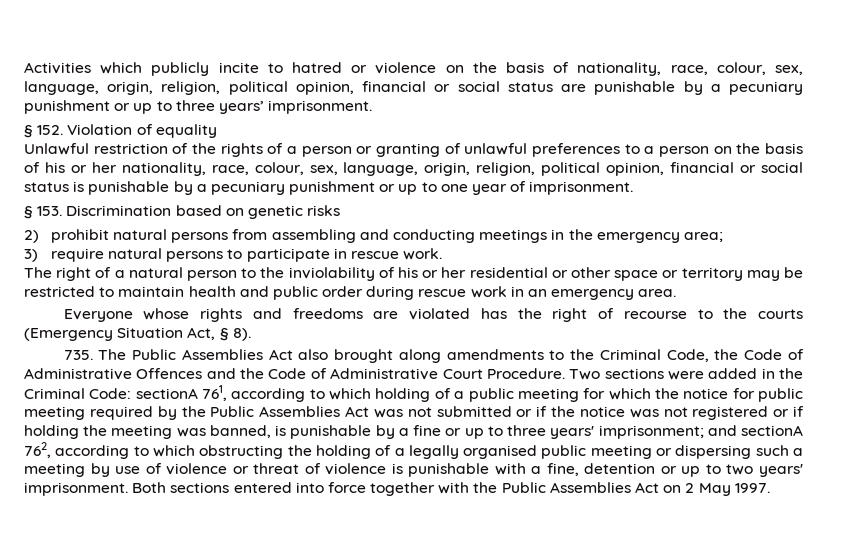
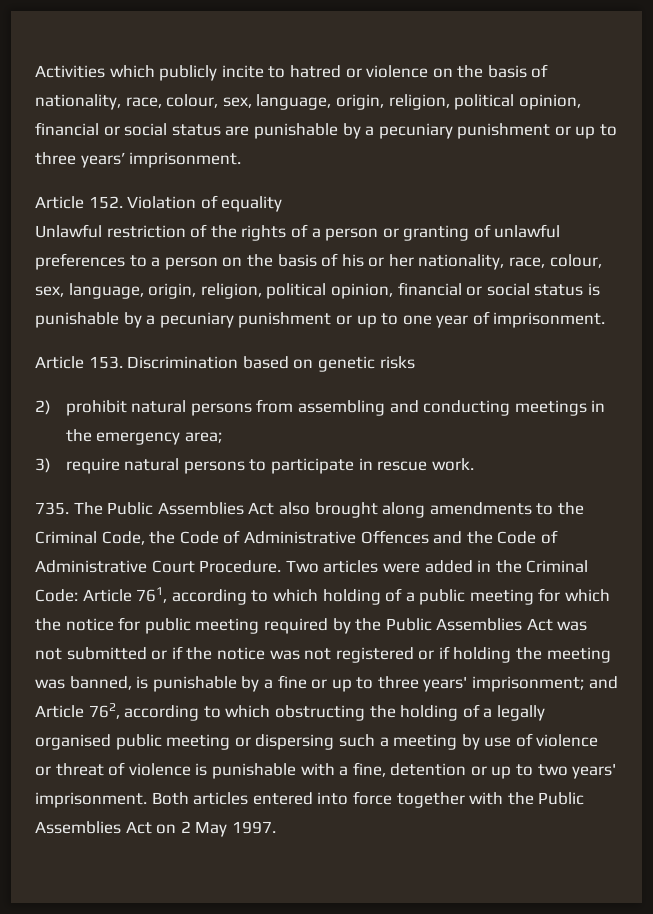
- § 152. Violation of equality
+ Article 152. Violation of equality
- § 153. Discrimination based on genetic risks
+ Article 153. Discrimination based on genetic risks
- The right of a natural person to the inviolability of his or her residential or other space or territory may be restricted to maintain health and public order during rescue work in an emergency area.
- Everyone whose rights and freedoms are violated has the right of recourse to the courts (Emergency Situation Act, § 8).
- Two sections were added in the Criminal Code:
+ Two articles were added in the Criminal Code:
- sectionA 761, according to which holding of a public meeting for which the notice for public meeting required by the Public Assemblies Act was not submitted or if the notice was not registered or if holding the meeting was banned, is punishable by a fine or up to three years' imprisonment;
+ Article 761, according to which holding of a public meeting for which the notice for public meeting required by the Public Assemblies Act was not submitted or if the notice was not registered or if holding the meeting was banned, is punishable by a fine or up to three years' imprisonment;
- and sectionA 762, according to which obstructing the holding of a legally organised public meeting or dispersing such a meeting by use of violence or threat of violence is punishable with a fine, detention or up to two years' imprisonment.
+ and Article 762, according to which obstructing the holding of a legally organised public meeting or dispersing such a meeting by use of violence or threat of violence is punishable with a fine, detention or up to two years' imprisonment.
- Both sections entered into force together with the Public Assemblies Act on 2 May 1997.
+ Both articles entered into force together with the Public Assemblies Act on 2 May 1997.

